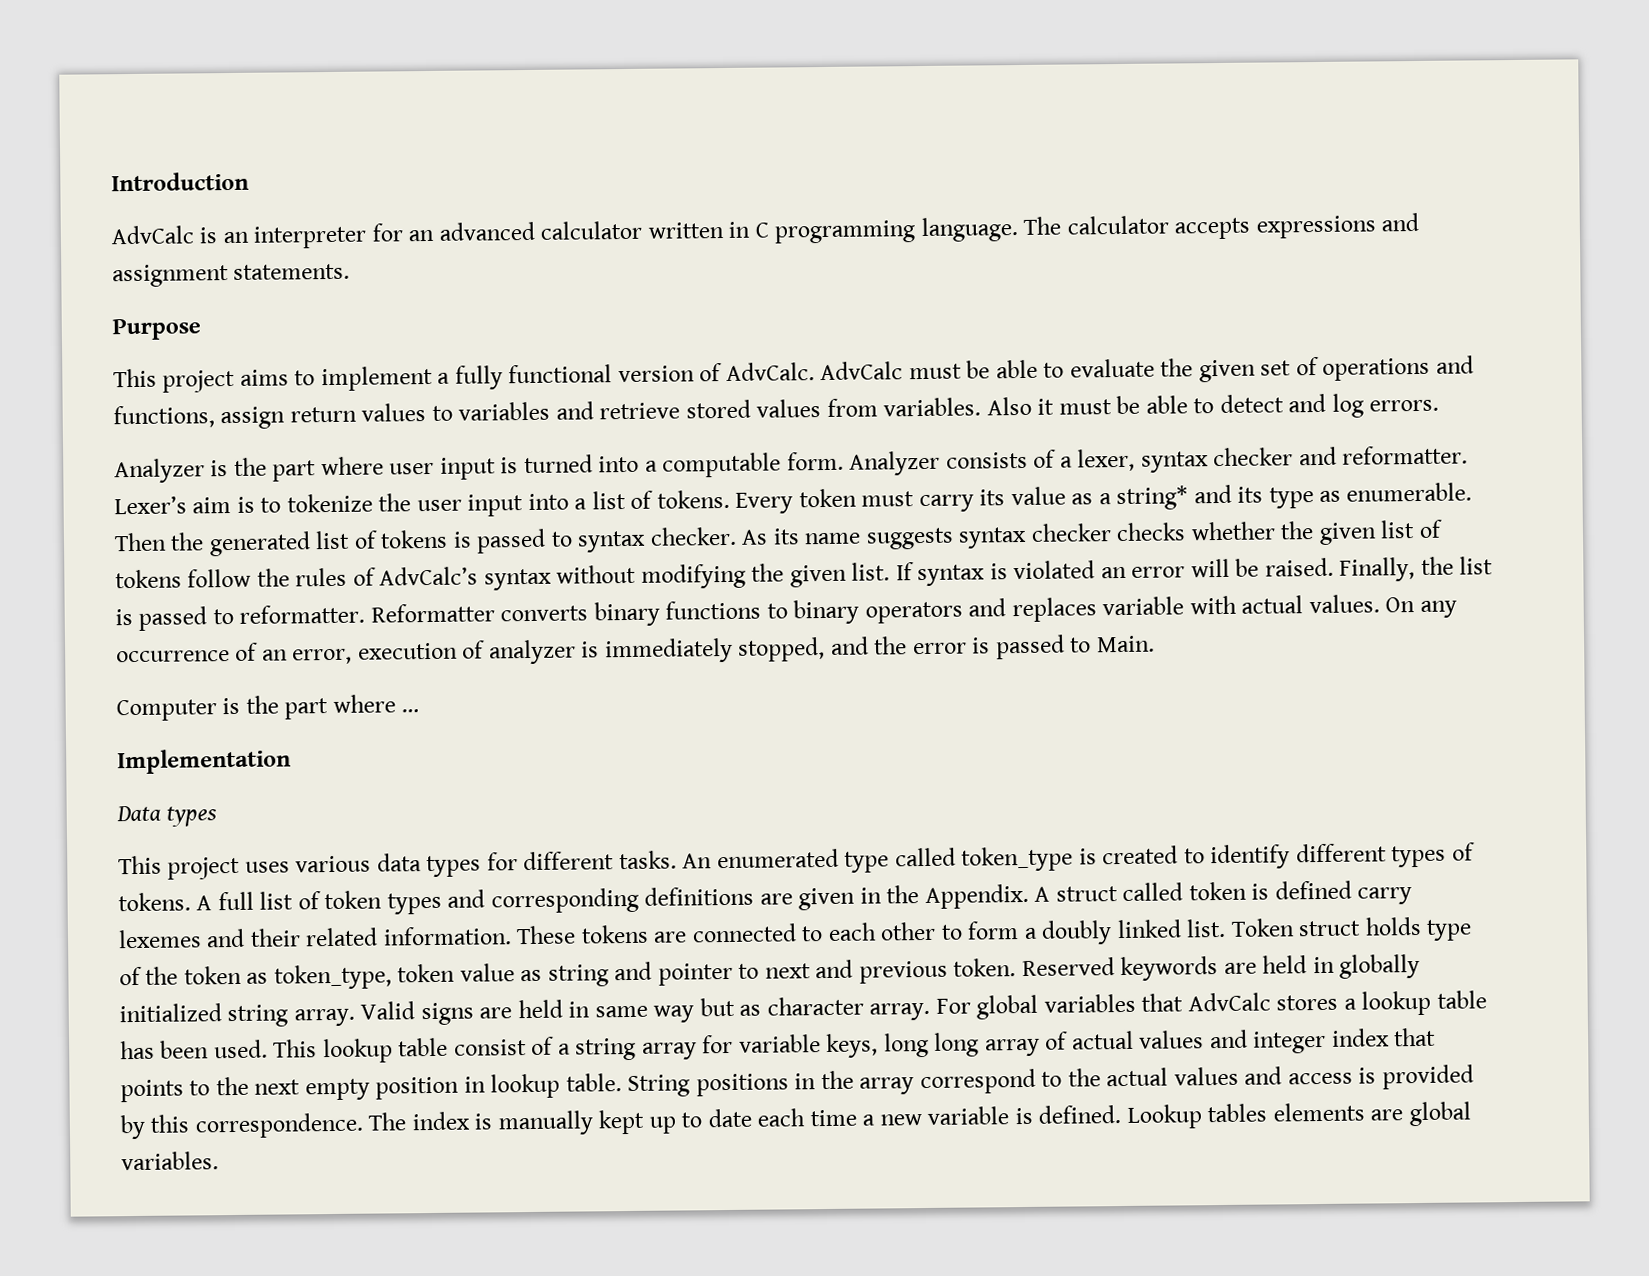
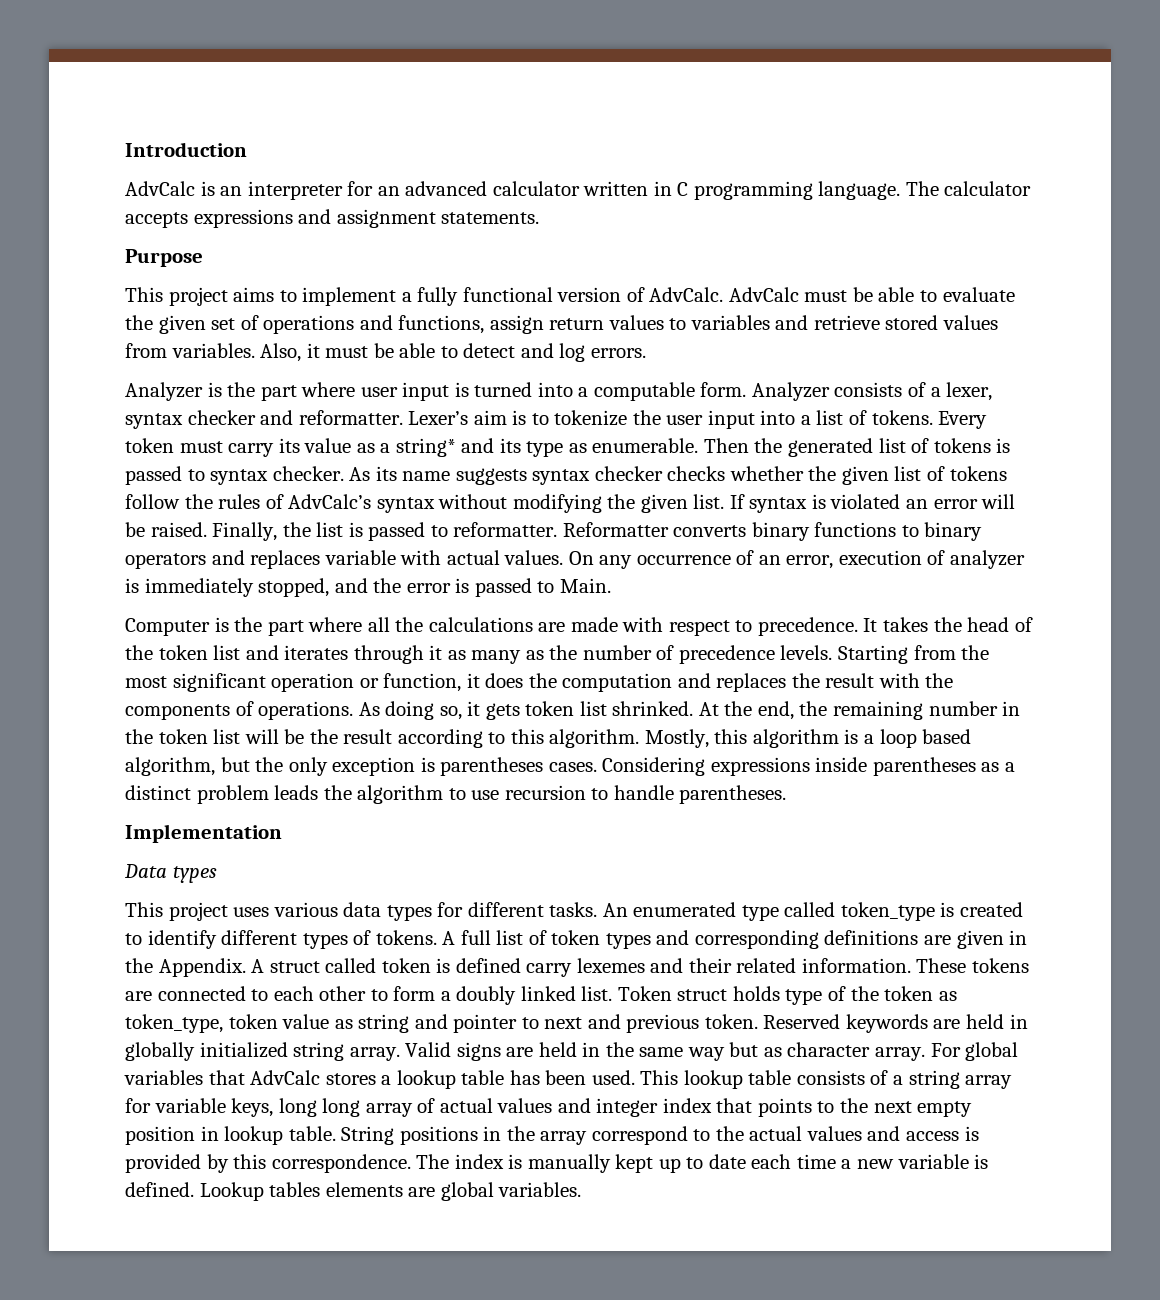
- Also it must be able to detect and log errors.
+ Also, it must be able to detect and log errors.
- Computer is the part where …
+ Computer is the part where all the calculations are made with respect to precedence. It takes the head of the token list and iterates through it as many as the number of precedence levels. Starting from the most significant operation or function, it does the computation and replaces the result with the components of operations. As doing so, it gets token list shrinked. At the end, the remaining number in the token list will be the result according to this algorithm. Mostly, this algorithm is a loop based algorithm, but the only exception is parentheses cases. Considering expressions inside parentheses as a distinct problem leads the algorithm to use recursion to handle parentheses.
- Valid signs are held in same way but as character array.
+ Valid signs are held in the same way but as character array.
- This lookup table consist of a string array for variable keys, long long array of actual values and integer index that points to the next empty position in lookup table.
+ This lookup table consists of a string array for variable keys, long long array of actual values and integer index that points to the next empty position in lookup table.

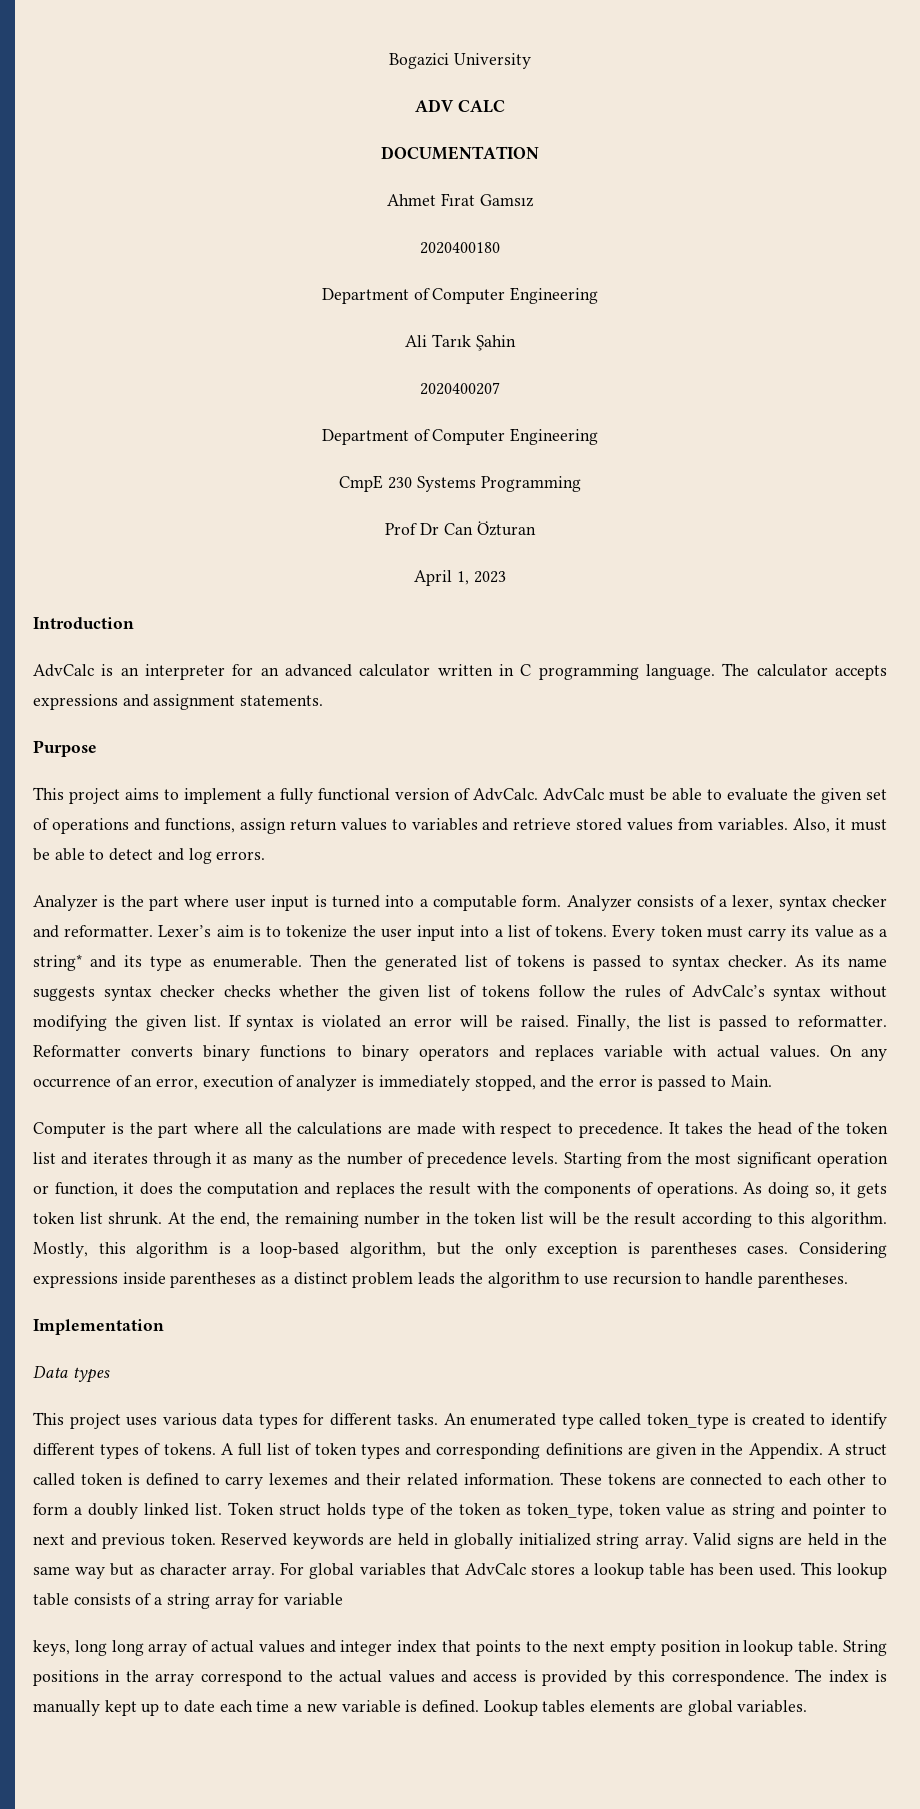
+ Bogazici University
+ ADV CALC
+ DOCUMENTATION
+ Ahmet Fırat Gamsız
+ 2020400180
+ Department of Computer Engineering
+ Ali Tarık Şahin
+ 2020400207
+ Department of Computer Engineering
+ CmpE 230 Systems Programming
+ Prof Dr Can Özturan
+ April 1, 2023
- As doing so, it gets token list shrinked.
+ As doing so, it gets token list shrunk.
- Mostly, this algorithm is a loop based algorithm, but the only exception is parentheses cases.
+ Mostly, this algorithm is a loop-based algorithm, but the only exception is parentheses cases.
- A struct called token is defined carry lexemes and their related information.
+ A struct called token is defined to carry lexemes and their related information.
- This lookup table consists of a string array for variable keys, long long array of actual values and integer index that points to the next empty position in lookup table.
+ This lookup table consists of a string array for variable
+ keys, long long array of actual values and integer index that points to the next empty position in lookup table.

